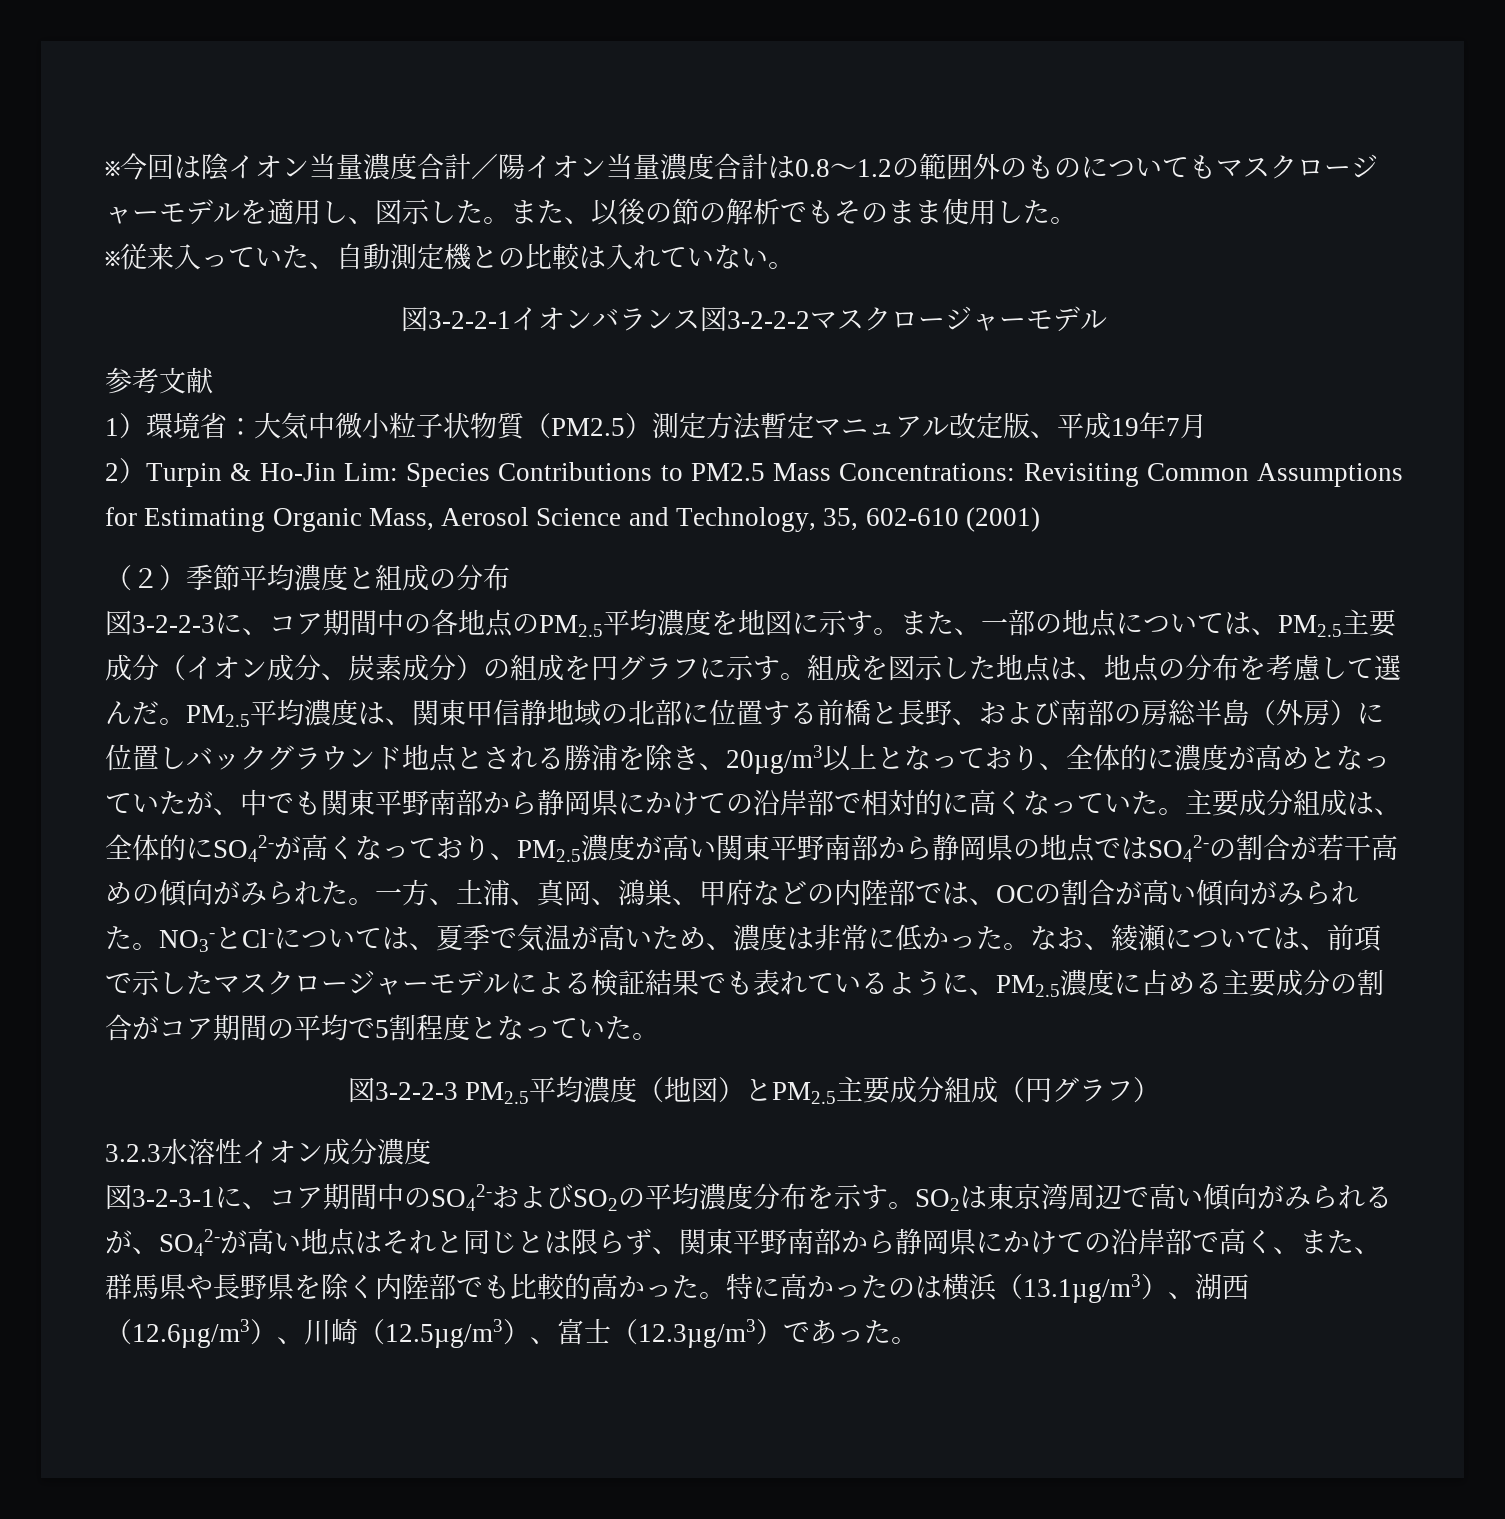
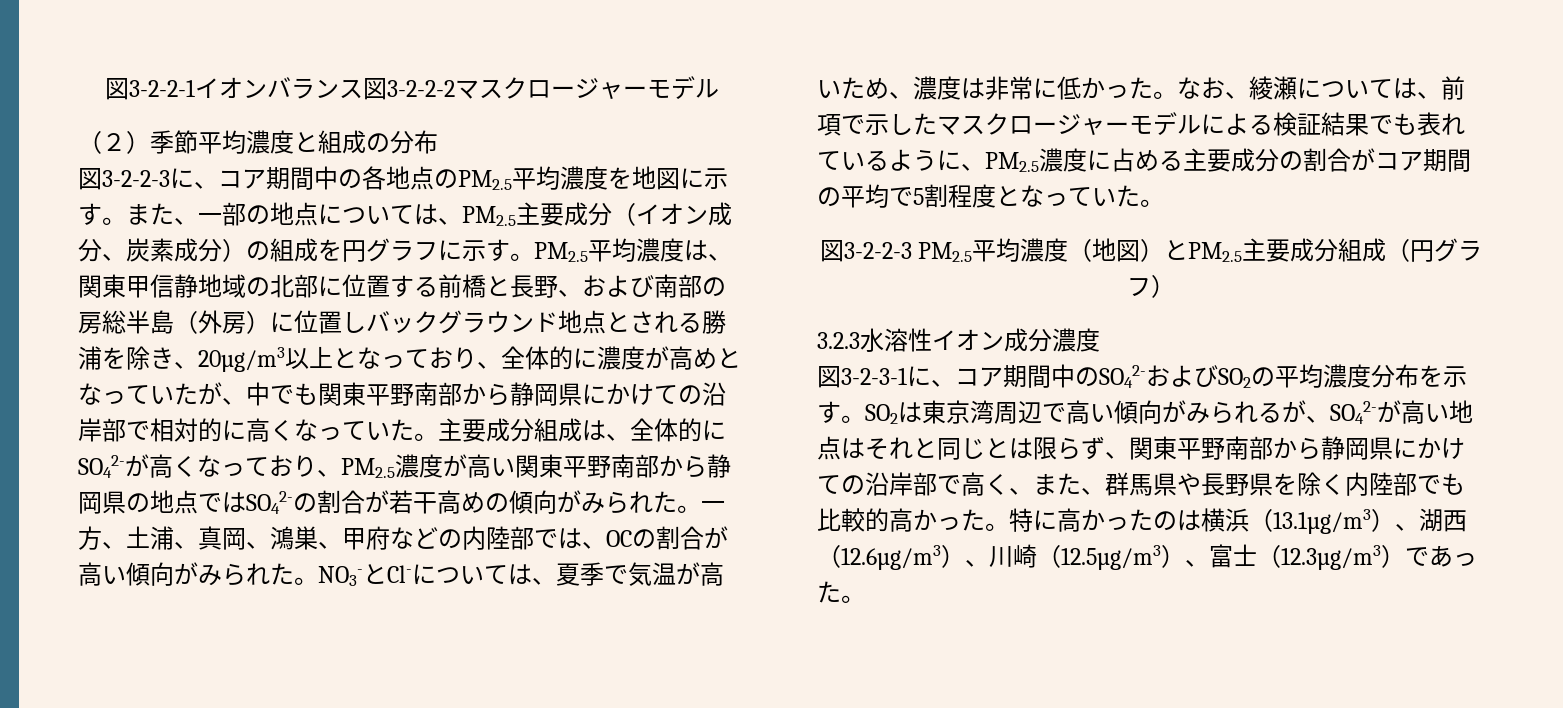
- ※今回は陰イオン当量濃度合計／陽イオン当量濃度合計は0.8～1.2の範囲外のものについてもマスクロージャーモデルを適用し、図示した。また、以後の節の解析でもそのまま使用した。
- ※従来入っていた、自動測定機との比較は入れていない。
- 参考文献
- 1）環境省：大気中微小粒子状物質（PM2.5）測定方法暫定マニュアル改定版、平成19年7月
- 2）Turpin & Ho-Jin Lim: Species Contributions to PM2.5 Mass Concentrations: Revisiting Common Assumptions for Estimating Organic Mass, Aerosol Science and Technology, 35, 602-610 (2001)
- 組成を図示した地点は、地点の分布を考慮して選んだ。

